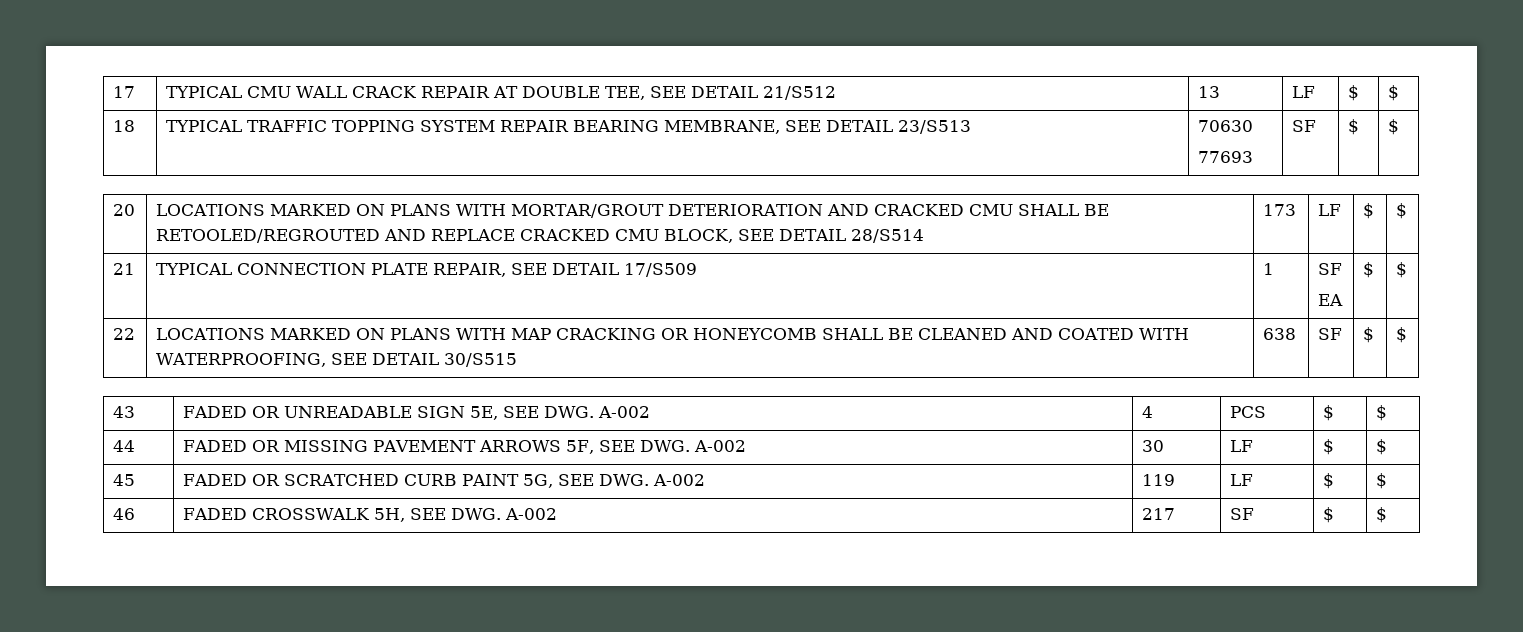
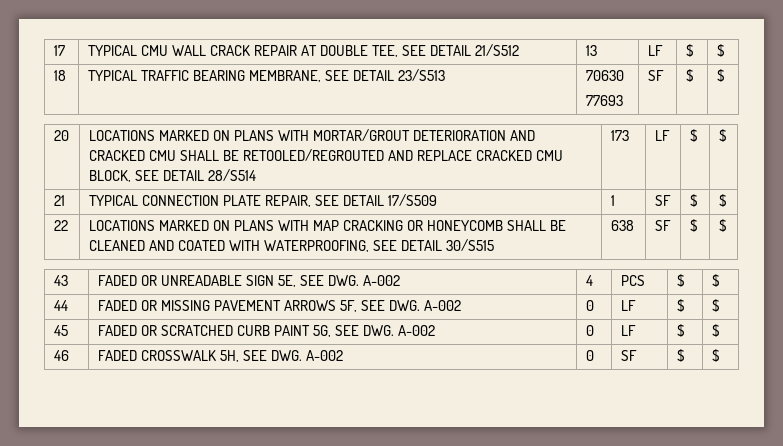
- 18 | TYPICAL TRAFFIC TOPPING SYSTEM REPAIR BEARING MEMBRANE, SEE DETAIL 23/S513 | 70630
+ 18 | TYPICAL TRAFFIC BEARING MEMBRANE, SEE DETAIL 23/S513 | 70630
- 21 | TYPICAL CONNECTION PLATE REPAIR, SEE DETAIL 17/S509 | 1 | SF
- EA | $ | $
+ 21 | TYPICAL CONNECTION PLATE REPAIR, SEE DETAIL 17/S509 | 1 | SF | $ | $
- 44 | FADED OR MISSING PAVEMENT ARROWS 5F, SEE DWG. A-002 | 30 | LF | $ | $
+ 44 | FADED OR MISSING PAVEMENT ARROWS 5F, SEE DWG. A-002 | 0 | LF | $ | $
- 45 | FADED OR SCRATCHED CURB PAINT 5G, SEE DWG. A-002 | 119 | LF | $ | $
+ 45 | FADED OR SCRATCHED CURB PAINT 5G, SEE DWG. A-002 | 0 | LF | $ | $
- 46 | FADED CROSSWALK 5H, SEE DWG. A-002 | 217 | SF | $ | $
+ 46 | FADED CROSSWALK 5H, SEE DWG. A-002 | 0 | SF | $ | $

